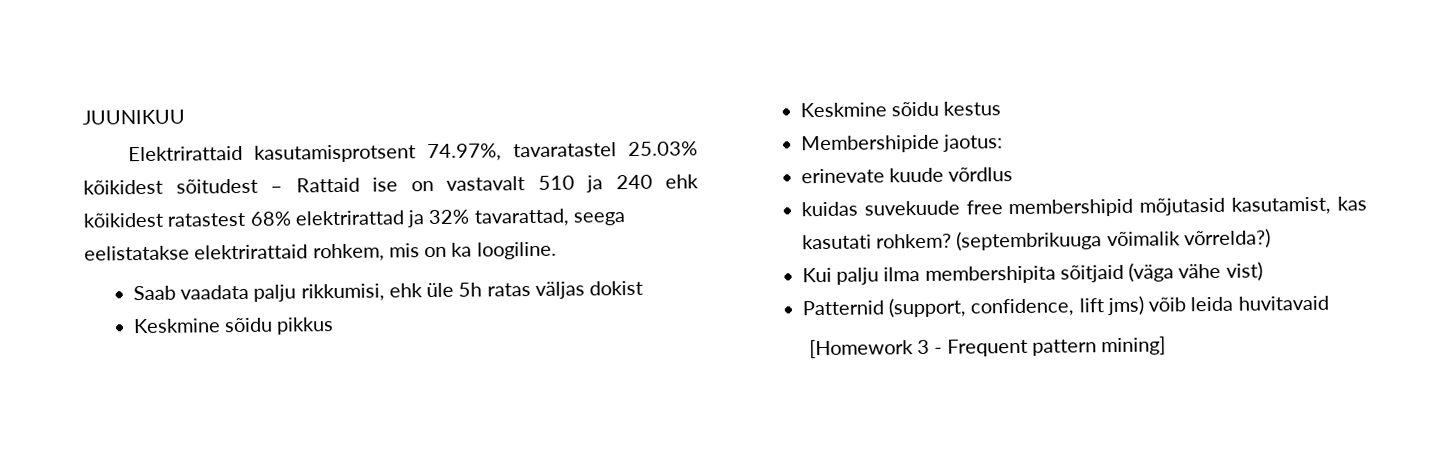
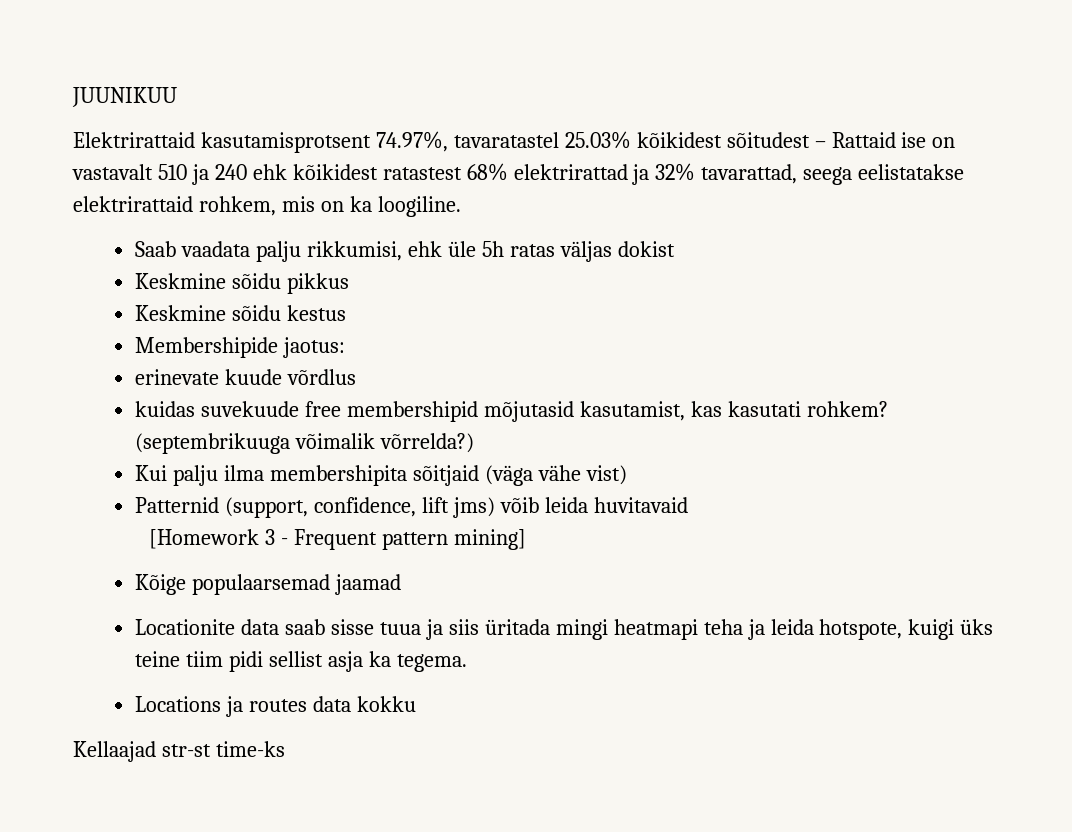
+ Kõige populaarsemad jaamad
+ Locationite data saab sisse tuua ja siis üritada mingi heatmapi teha ja leida hotspote, kuigi üks teine tiim pidi sellist asja ka tegema.
+ Locations ja routes data kokku
+ Kellaajad str-st time-ks

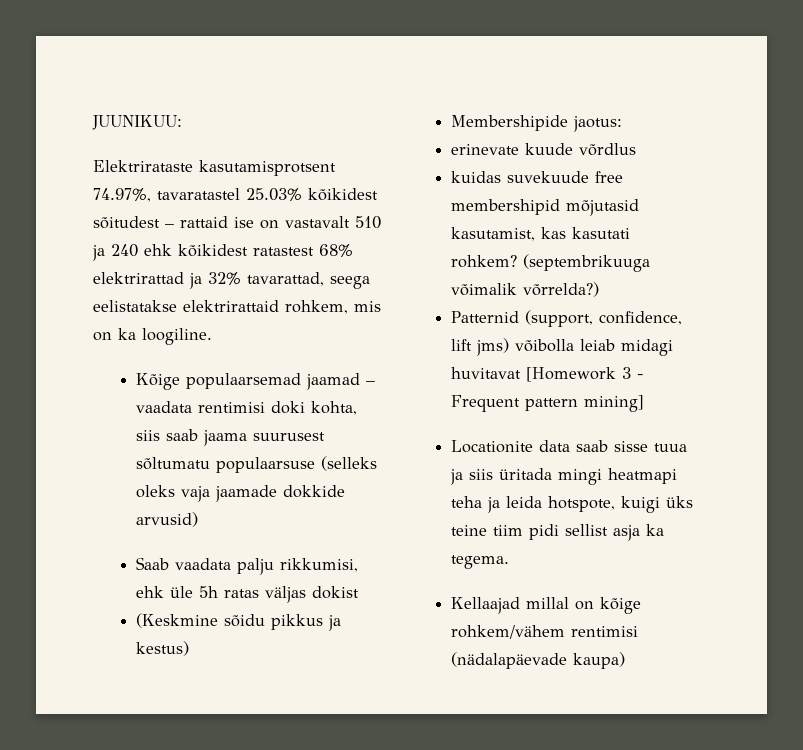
- JUUNIKUU
- Elektrirattaid kasutamisprotsent 74.97%, tavaratastel 25.03% kõikidest sõitudest – Rattaid ise on vastavalt 510 ja 240 ehk kõikidest ratastest 68% elektrirattad ja 32% tavarattad, seega eelistatakse elektrirattaid rohkem, mis on ka loogiline.
+ JUUNIKUU:
+ Elektrirataste kasutamisprotsent 74.97%, tavaratastel 25.03% kõikidest sõitudest – rattaid ise on vastavalt 510 ja 240 ehk kõikidest ratastest 68% elektrirattad ja 32% tavarattad, seega eelistatakse elektrirattaid rohkem, mis on ka loogiline.
+ Kõige populaarsemad jaamad – vaadata rentimisi doki kohta, siis saab jaama suurusest sõltumatu populaarsuse (selleks oleks vaja jaamade dokkide arvusid)
- Keskmine sõidu pikkus
- Keskmine sõidu kestus
+ (Keskmine sõidu pikkus ja kestus)
- Kui palju ilma membershipita sõitjaid (väga vähe vist)
- Patternid (support, confidence, lift jms) võib leida huvitavaid
- [Homework 3 - Frequent pattern mining]
+ Patternid (support, confidence, lift jms) võibolla leiab midagi huvitavat [Homework 3 - Frequent pattern mining]
- Kõige populaarsemad jaamad
- Locations ja routes data kokku
- Kellaajad str-st time-ks
+ Kellaajad millal on kõige rohkem/vähem rentimisi (nädalapäevade kaupa)

